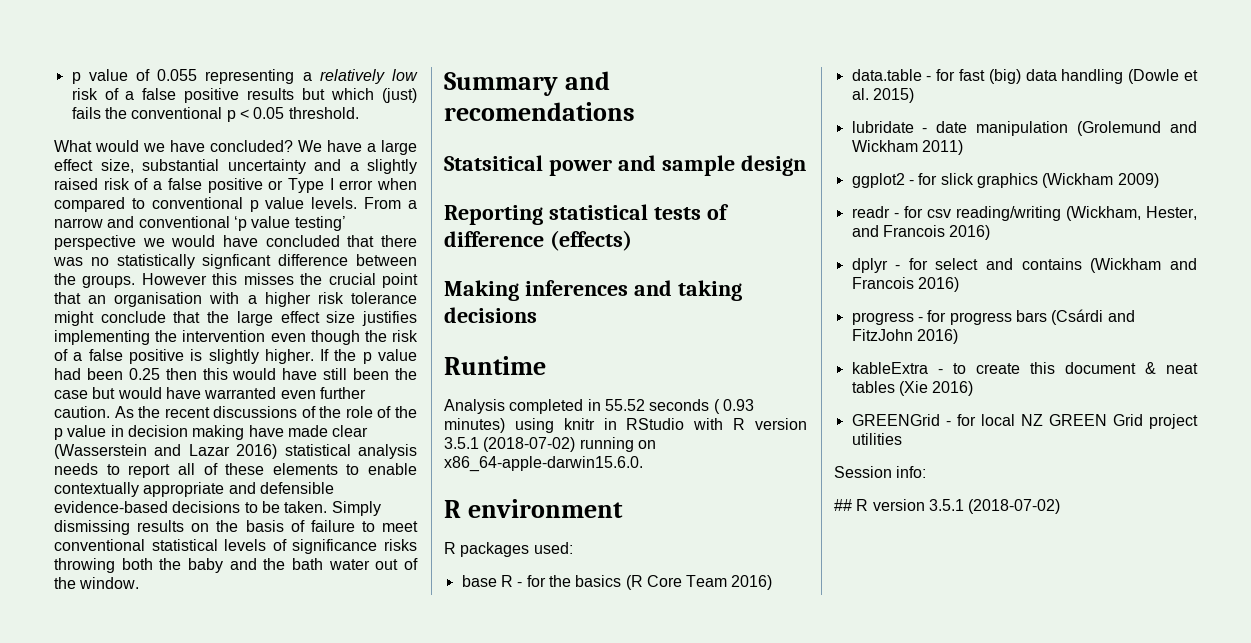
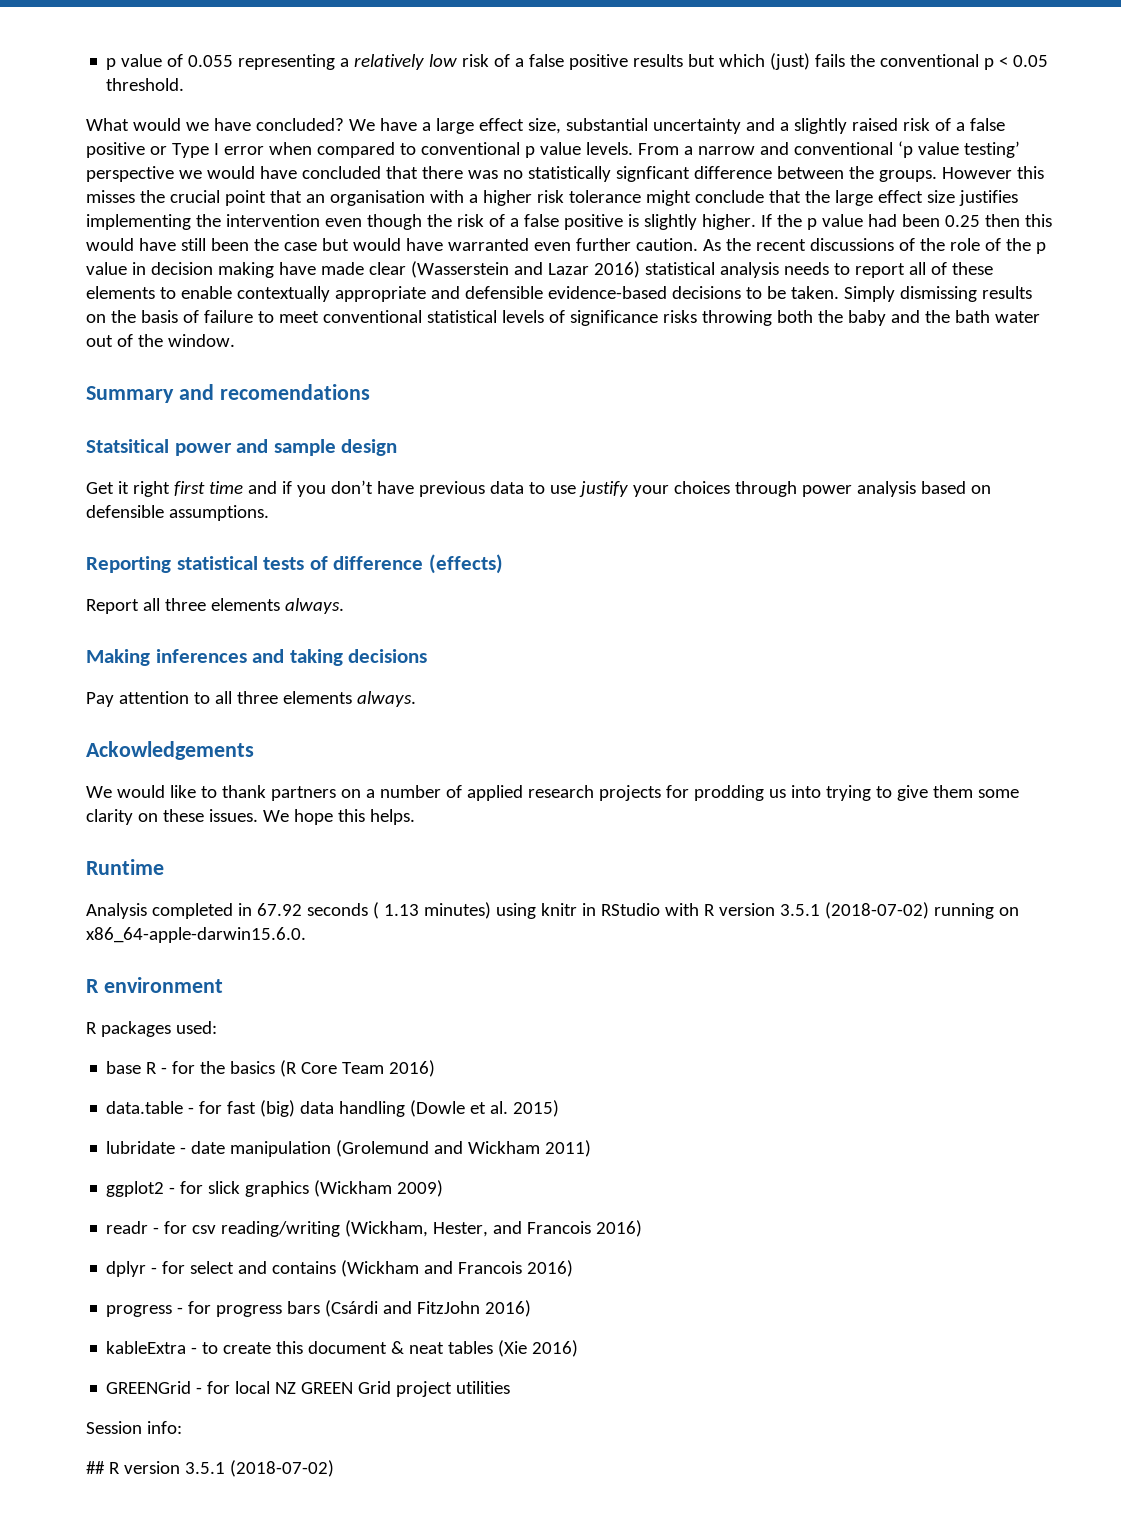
+ Get it right first time and if you don’t have previous data to use justify your choices through power analysis based on defensible assumptions.
+ Report all three elements always.
+ Pay attention to all three elements always.
+ Ackowledgements
+ We would like to thank partners on a number of applied research projects for prodding us into trying to give them some clarity on these issues. We hope this helps.
- Analysis completed in 55.52 seconds ( 0.93 minutes) using knitr in RStudio with R version 3.5.1 (2018-07-02) running on x86_64-apple-darwin15.6.0.
+ Analysis completed in 67.92 seconds ( 1.13 minutes) using knitr in RStudio with R version 3.5.1 (2018-07-02) running on x86_64-apple-darwin15.6.0.

